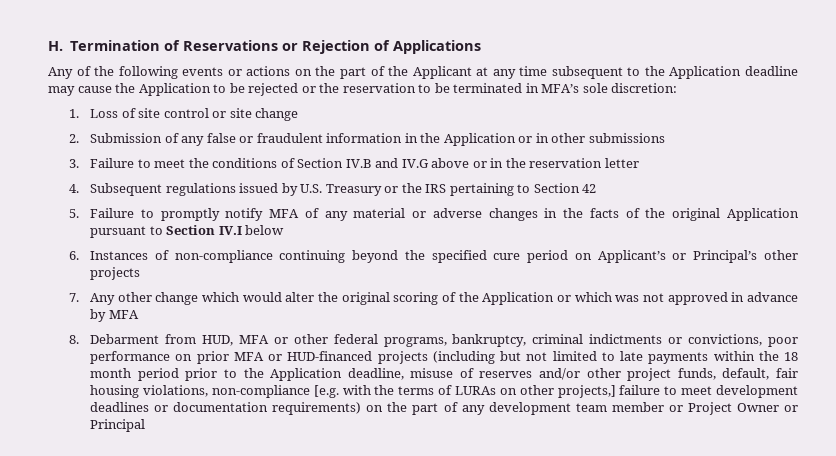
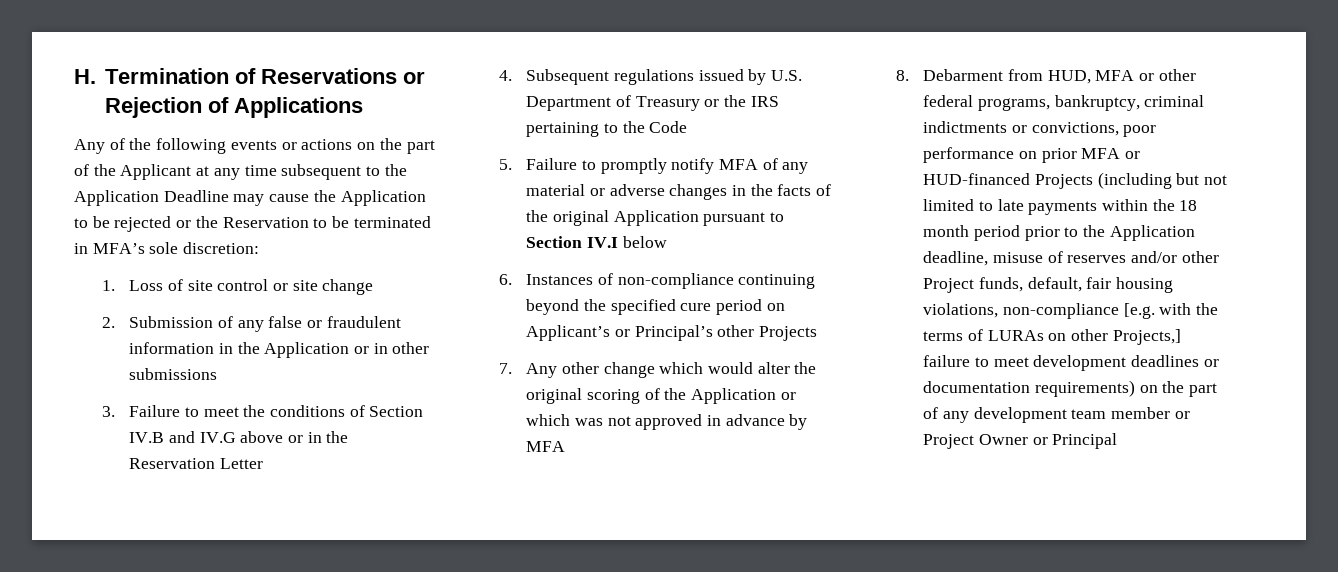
- Any of the following events or actions on the part of the Applicant at any time subsequent to the Application deadline may cause the Application to be rejected or the reservation to be terminated in MFA’s sole discretion:
+ Any of the following events or actions on the part of the Applicant at any time subsequent to the Application Deadline may cause the Application to be rejected or the Reservation to be terminated in MFA’s sole discretion:
- 3. Failure to meet the conditions of Section IV.B and IV.G above or in the reservation letter
+ 3. Failure to meet the conditions of Section IV.B and IV.G above or in the Reservation Letter
- 4. Subsequent regulations issued by U.S. Treasury or the IRS pertaining to Section 42
+ 4. Subsequent regulations issued by U.S. Department of Treasury or the IRS pertaining to the Code
- 6. Instances of non-compliance continuing beyond the specified cure period on Applicant’s or Principal’s other projects
+ 6. Instances of non-compliance continuing beyond the specified cure period on Applicant’s or Principal’s other Projects
- 8. Debarment from HUD, MFA or other federal programs, bankruptcy, criminal indictments or convictions, poor performance on prior MFA or HUD-financed projects (including but not limited to late payments within the 18 month period prior to the Application deadline, misuse of reserves and/or other project funds, default, fair housing violations, non-compliance [e.g. with the terms of LURAs on other projects,] failure to meet development deadlines or documentation requirements) on the part of any development team member or Project Owner or Principal
+ 8. Debarment from HUD, MFA or other federal programs, bankruptcy, criminal indictments or convictions, poor performance on prior MFA or HUD-financed Projects (including but not limited to late payments within the 18 month period prior to the Application deadline, misuse of reserves and/or other Project funds, default, fair housing violations, non-compliance [e.g. with the terms of LURAs on other Projects,] failure to meet development deadlines or documentation requirements) on the part of any development team member or Project Owner or Principal

